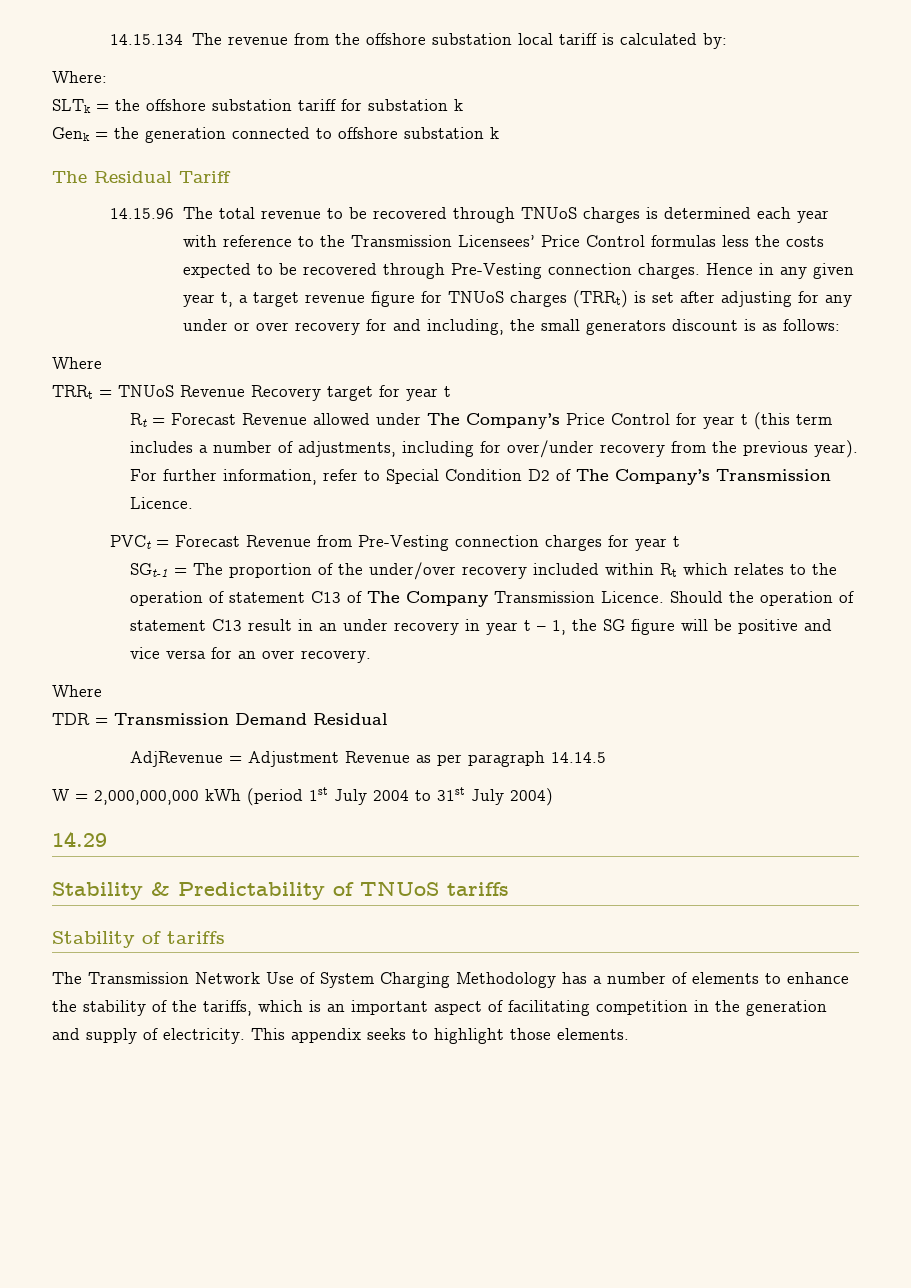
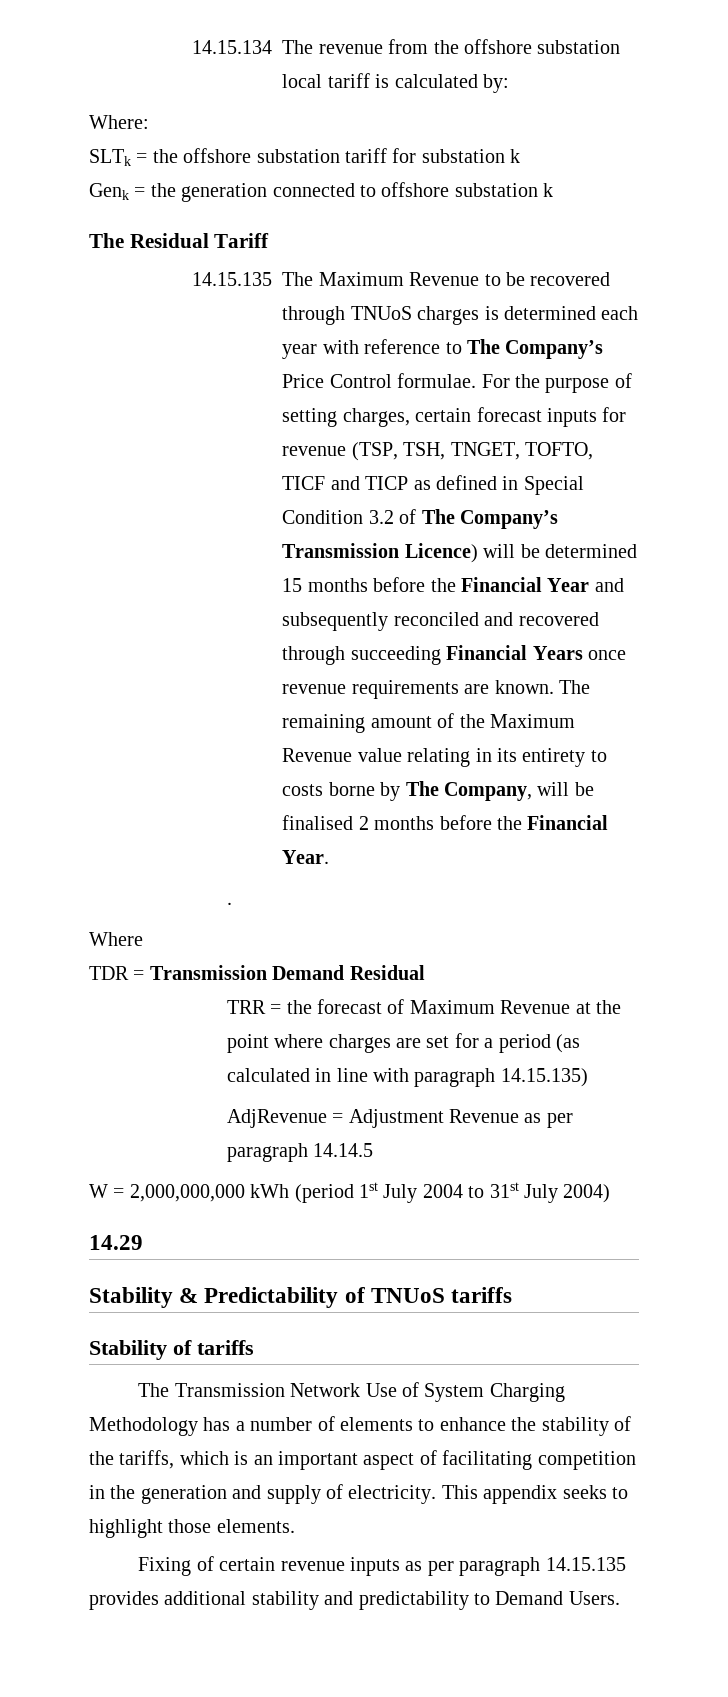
- 14.15.96 The total revenue to be recovered through TNUoS charges is determined each year with reference to the Transmission Licensees’ Price Control formulas less the costs expected to be recovered through Pre-Vesting connection charges. Hence in any given year t, a target revenue figure for TNUoS charges (TRRt) is set after adjusting for any under or over recovery for and including, the small generators discount is as follows:
- Where
- TRRt = TNUoS Revenue Recovery target for year t
- Rt = Forecast Revenue allowed under The Company’s Price Control for year t (this term includes a number of adjustments, including for over/under recovery from the previous year). For further information, refer to Special Condition D2 of The Company’s Transmission Licence.
- PVCt = Forecast Revenue from Pre-Vesting connection charges for year t
- SGt-1 = The proportion of the under/over recovery included within Rt which relates to the operation of statement C13 of The Company Transmission Licence. Should the operation of statement C13 result in an under recovery in year t – 1, the SG figure will be positive and vice versa for an over recovery.
+ 14.15.135 The Maximum Revenue to be recovered through TNUoS charges is determined each year with reference to The Company’s Price Control formulae. For the purpose of setting charges, certain forecast inputs for revenue (TSP, TSH, TNGET, TOFTO, TICF and TICP as defined in Special Condition 3.2 of The Company’s Transmission Licence) will be determined 15 months before the Financial Year and subsequently reconciled and recovered through succeeding Financial Years once revenue requirements are known. The remaining amount of the Maximum Revenue value relating in its entirety to costs borne by The Company, will be finalised 2 months before the Financial Year.
+ .
+ TRR = the forecast of Maximum Revenue at the point where charges are set for a period (as calculated in line with paragraph 14.15.135)
+ Fixing of certain revenue inputs as per paragraph 14.15.135 provides additional stability and predictability to Demand Users.

